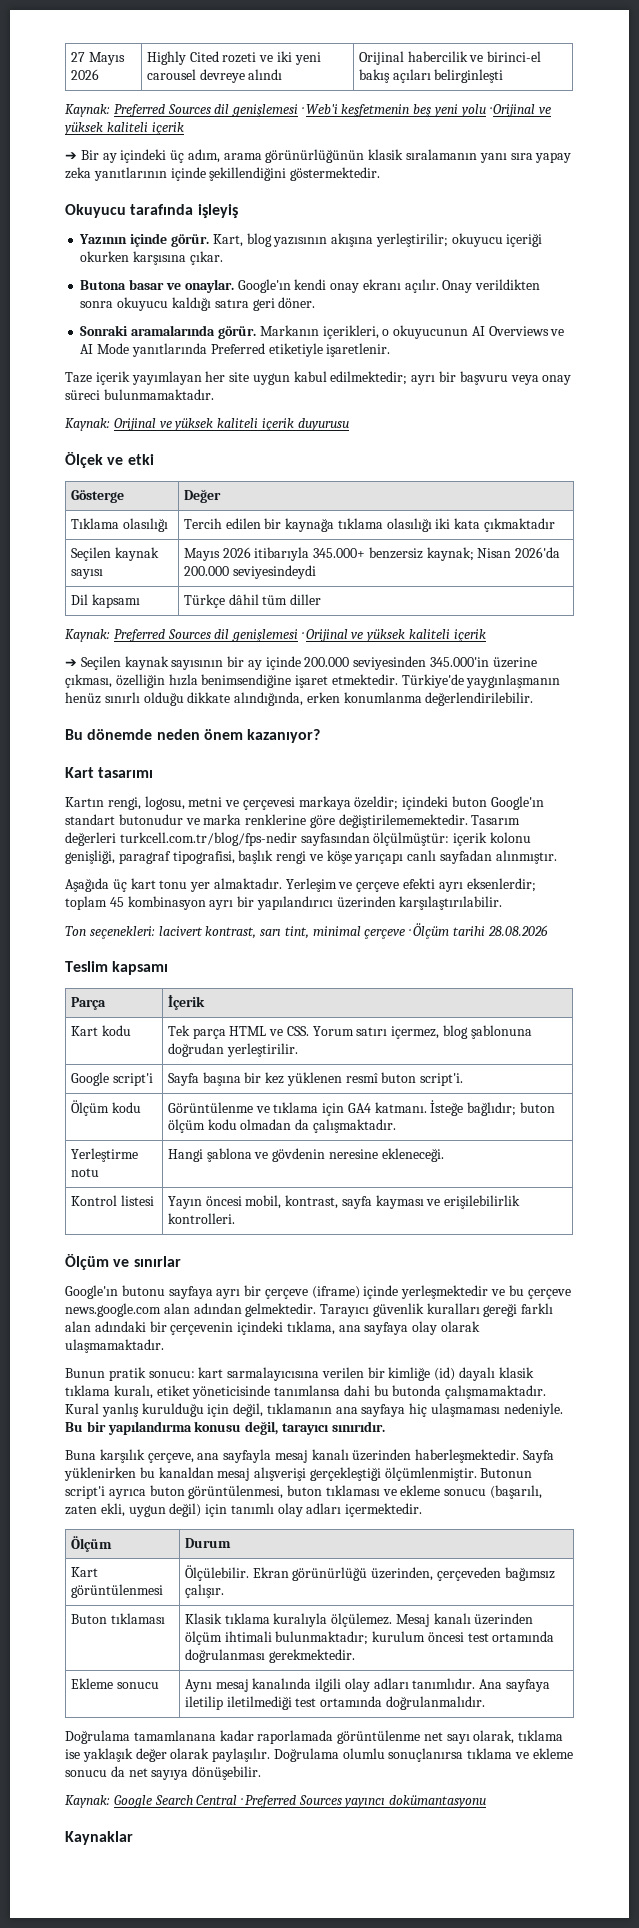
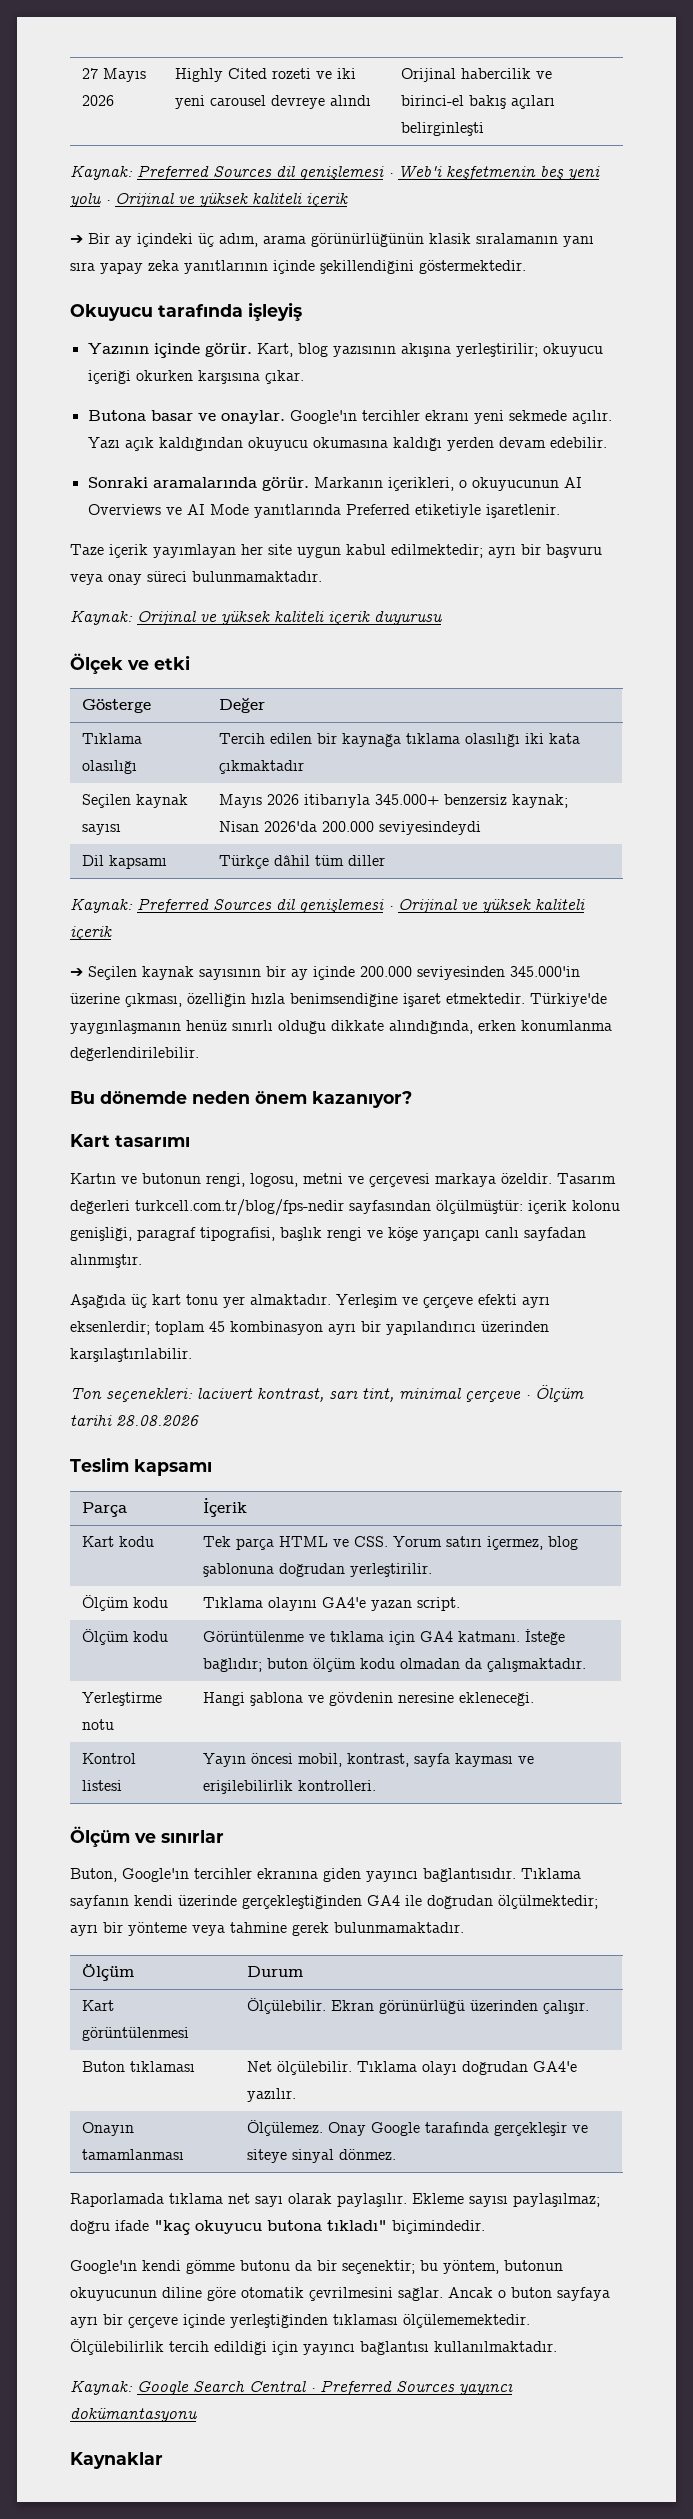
- Google'ın kendi onay ekranı açılır. Onay verildikten sonra okuyucu kaldığı satıra geri döner.
+ Google'ın tercihler ekranı yeni sekmede açılır. Yazı açık kaldığından okuyucu okumasına kaldığı yerden devam edebilir.
- Kartın rengi, logosu, metni ve çerçevesi markaya özeldir; içindeki buton Google'ın standart butonudur ve marka renklerine göre değiştirilememektedir.
+ Kartın ve butonun rengi, logosu, metni ve çerçevesi markaya özeldir.
- Google script'i | Sayfa başına bir kez yüklenen resmî buton script'i.
+ Ölçüm kodu | Tıklama olayını GA4'e yazan script.
- Google'ın butonu sayfaya ayrı bir çerçeve (iframe) içinde yerleşmektedir ve bu çerçeve news.google.com alan adından gelmektedir. Tarayıcı güvenlik kuralları gereği farklı alan adındaki bir çerçevenin içindeki tıklama, ana sayfaya olay olarak ulaşmamaktadır.
- Bunun pratik sonucu: kart sarmalayıcısına verilen bir kimliğe (id) dayalı klasik tıklama kuralı, etiket yöneticisinde tanımlansa dahi bu butonda çalışmamaktadır. Kural yanlış kurulduğu için değil, tıklamanın ana sayfaya hiç ulaşmaması nedeniyle. Bu bir yapılandırma konusu değil, tarayıcı sınırıdır.
- Buna karşılık çerçeve, ana sayfayla mesaj kanalı üzerinden haberleşmektedir. Sayfa yüklenirken bu kanaldan mesaj alışverişi gerçekleştiği ölçümlenmiştir. Butonun script'i ayrıca buton görüntülenmesi, buton tıklaması ve ekleme sonucu (başarılı, zaten ekli, uygun değil) için tanımlı olay adları içermektedir.
+ Buton, Google'ın tercihler ekranına giden yayıncı bağlantısıdır. Tıklama sayfanın kendi üzerinde gerçekleştiğinden GA4 ile doğrudan ölçülmektedir; ayrı bir yönteme veya tahmine gerek bulunmamaktadır.
- Kart görüntülenmesi | Ölçülebilir. Ekran görünürlüğü üzerinden, çerçeveden bağımsız çalışır.
+ Kart görüntülenmesi | Ölçülebilir. Ekran görünürlüğü üzerinden çalışır.
- Buton tıklaması | Klasik tıklama kuralıyla ölçülemez. Mesaj kanalı üzerinden ölçüm ihtimali bulunmaktadır; kurulum öncesi test ortamında doğrulanması gerekmektedir.
- Ekleme sonucu | Aynı mesaj kanalında ilgili olay adları tanımlıdır. Ana sayfaya iletilip iletilmediği test ortamında doğrulanmalıdır.
- Doğrulama tamamlanana kadar raporlamada görüntülenme net sayı olarak, tıklama ise yaklaşık değer olarak paylaşılır. Doğrulama olumlu sonuçlanırsa tıklama ve ekleme sonucu da net sayıya dönüşebilir.
+ Buton tıklaması | Net ölçülebilir. Tıklama olayı doğrudan GA4'e yazılır.
+ Onayın tamamlanması | Ölçülemez. Onay Google tarafında gerçekleşir ve siteye sinyal dönmez.
+ Raporlamada tıklama net sayı olarak paylaşılır. Ekleme sayısı paylaşılmaz; doğru ifade "kaç okuyucu butona tıkladı" biçimindedir.
+ Google'ın kendi gömme butonu da bir seçenektir; bu yöntem, butonun okuyucunun diline göre otomatik çevrilmesini sağlar. Ancak o buton sayfaya ayrı bir çerçeve içinde yerleştiğinden tıklaması ölçülememektedir. Ölçülebilirlik tercih edildiği için yayıncı bağlantısı kullanılmaktadır.

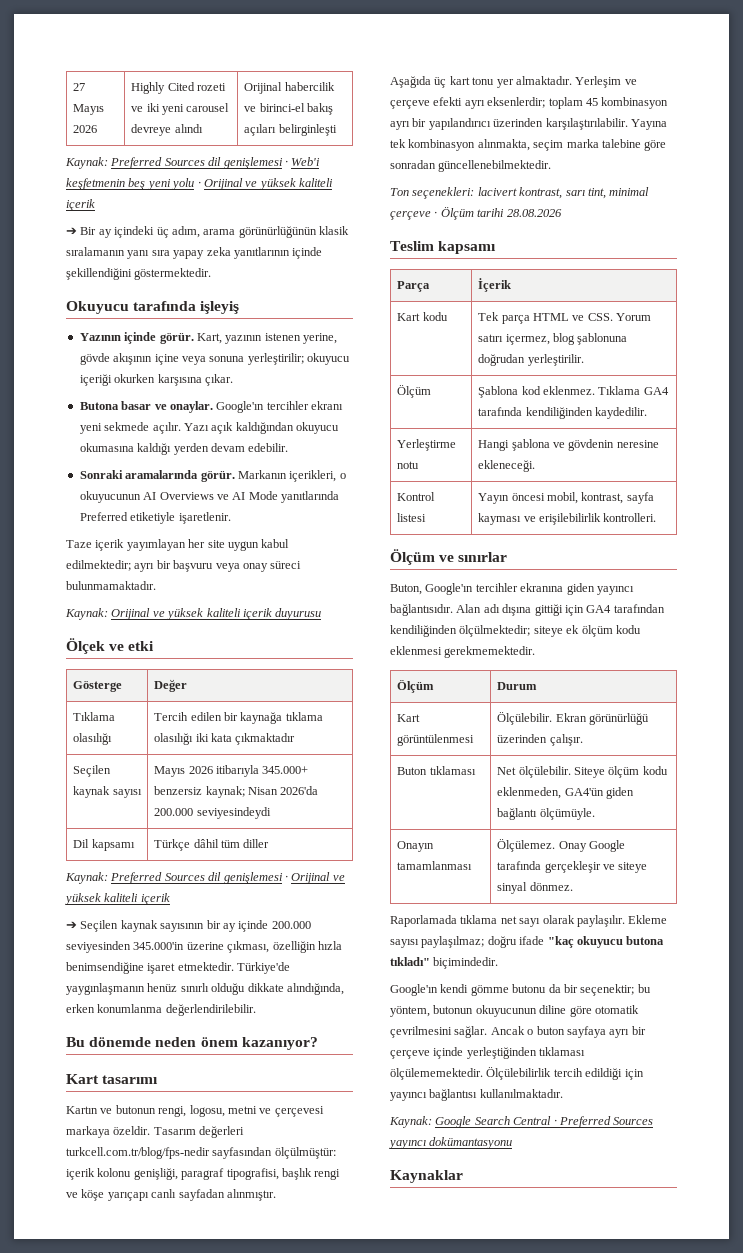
- Kart, blog yazısının akışına yerleştirilir; okuyucu içeriği okurken karşısına çıkar.
+ Kart, yazının istenen yerine, gövde akışının içine veya sonuna yerleştirilir; okuyucu içeriği okurken karşısına çıkar.
+ Yayına tek kombinasyon alınmakta, seçim marka talebine göre sonradan güncellenebilmektedir.
- Ölçüm kodu | Tıklama olayını GA4'e yazan script.
- Ölçüm kodu | Görüntülenme ve tıklama için GA4 katmanı. İsteğe bağlıdır; buton ölçüm kodu olmadan da çalışmaktadır.
+ Ölçüm | Şablona kod eklenmez. Tıklama GA4 tarafında kendiliğinden kaydedilir.
- Tıklama sayfanın kendi üzerinde gerçekleştiğinden GA4 ile doğrudan ölçülmektedir; ayrı bir yönteme veya tahmine gerek bulunmamaktadır.
+ Alan adı dışına gittiği için GA4 tarafından kendiliğinden ölçülmektedir; siteye ek ölçüm kodu eklenmesi gerekmemektedir.
- Buton tıklaması | Net ölçülebilir. Tıklama olayı doğrudan GA4'e yazılır.
+ Buton tıklaması | Net ölçülebilir. Siteye ölçüm kodu eklenmeden, GA4'ün giden bağlantı ölçümüyle.

